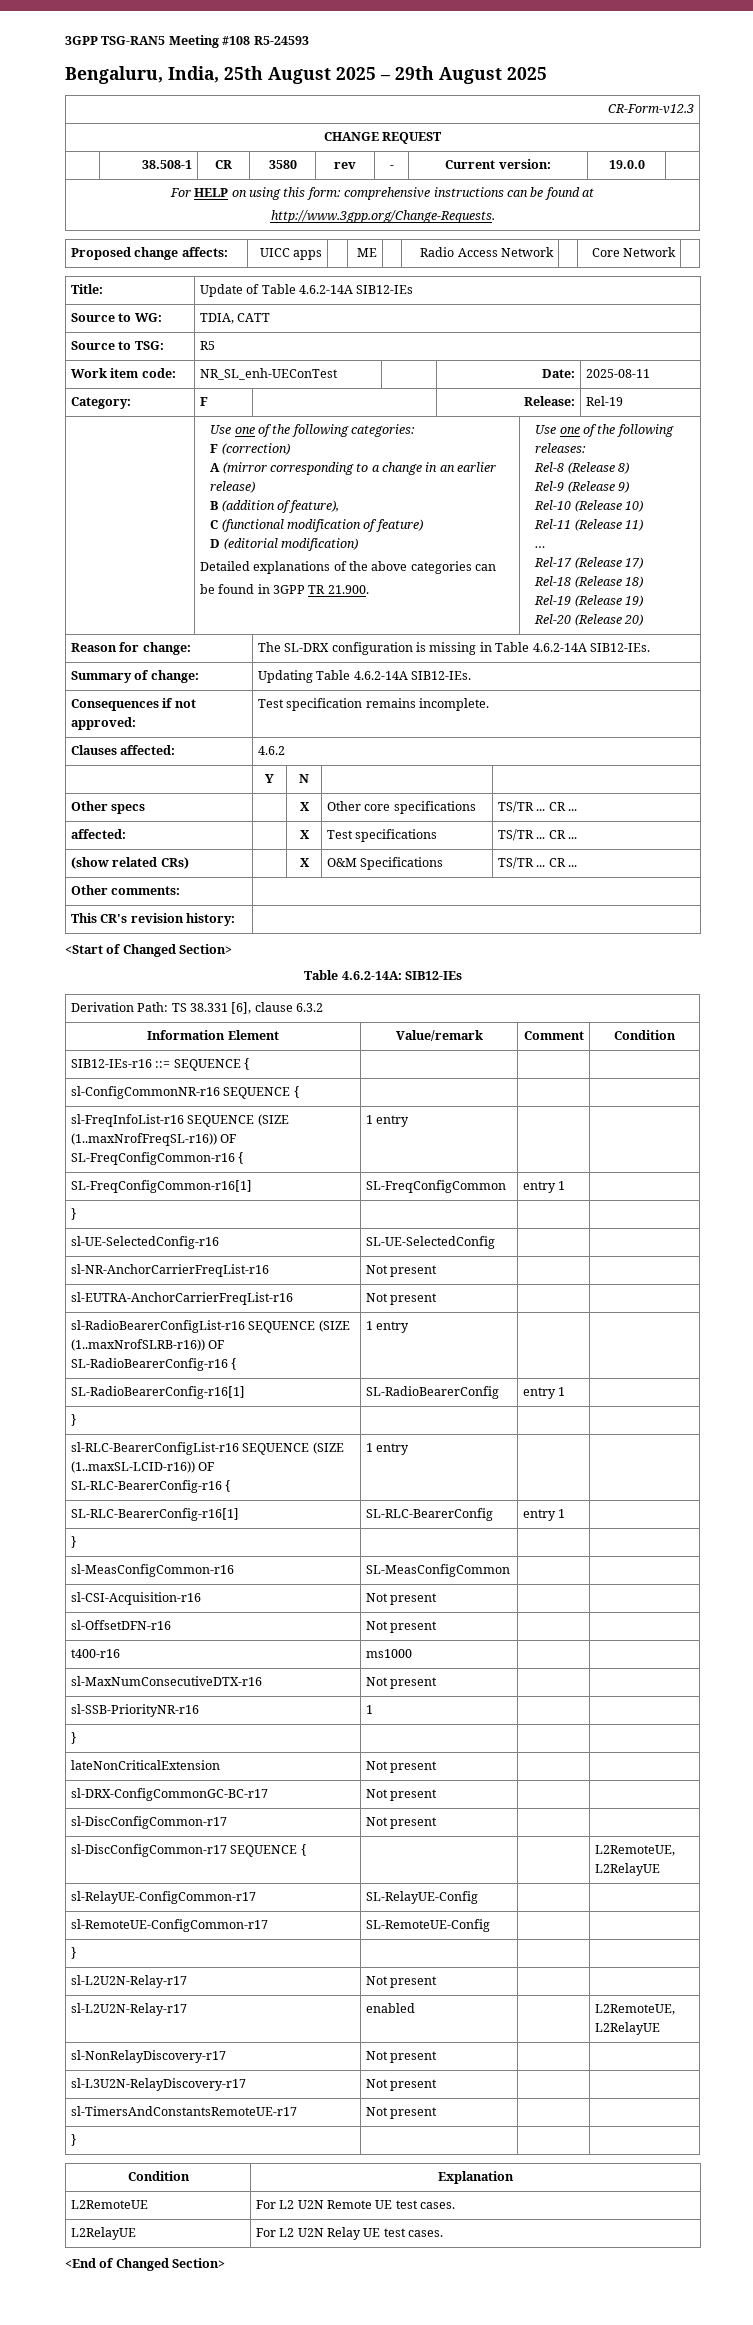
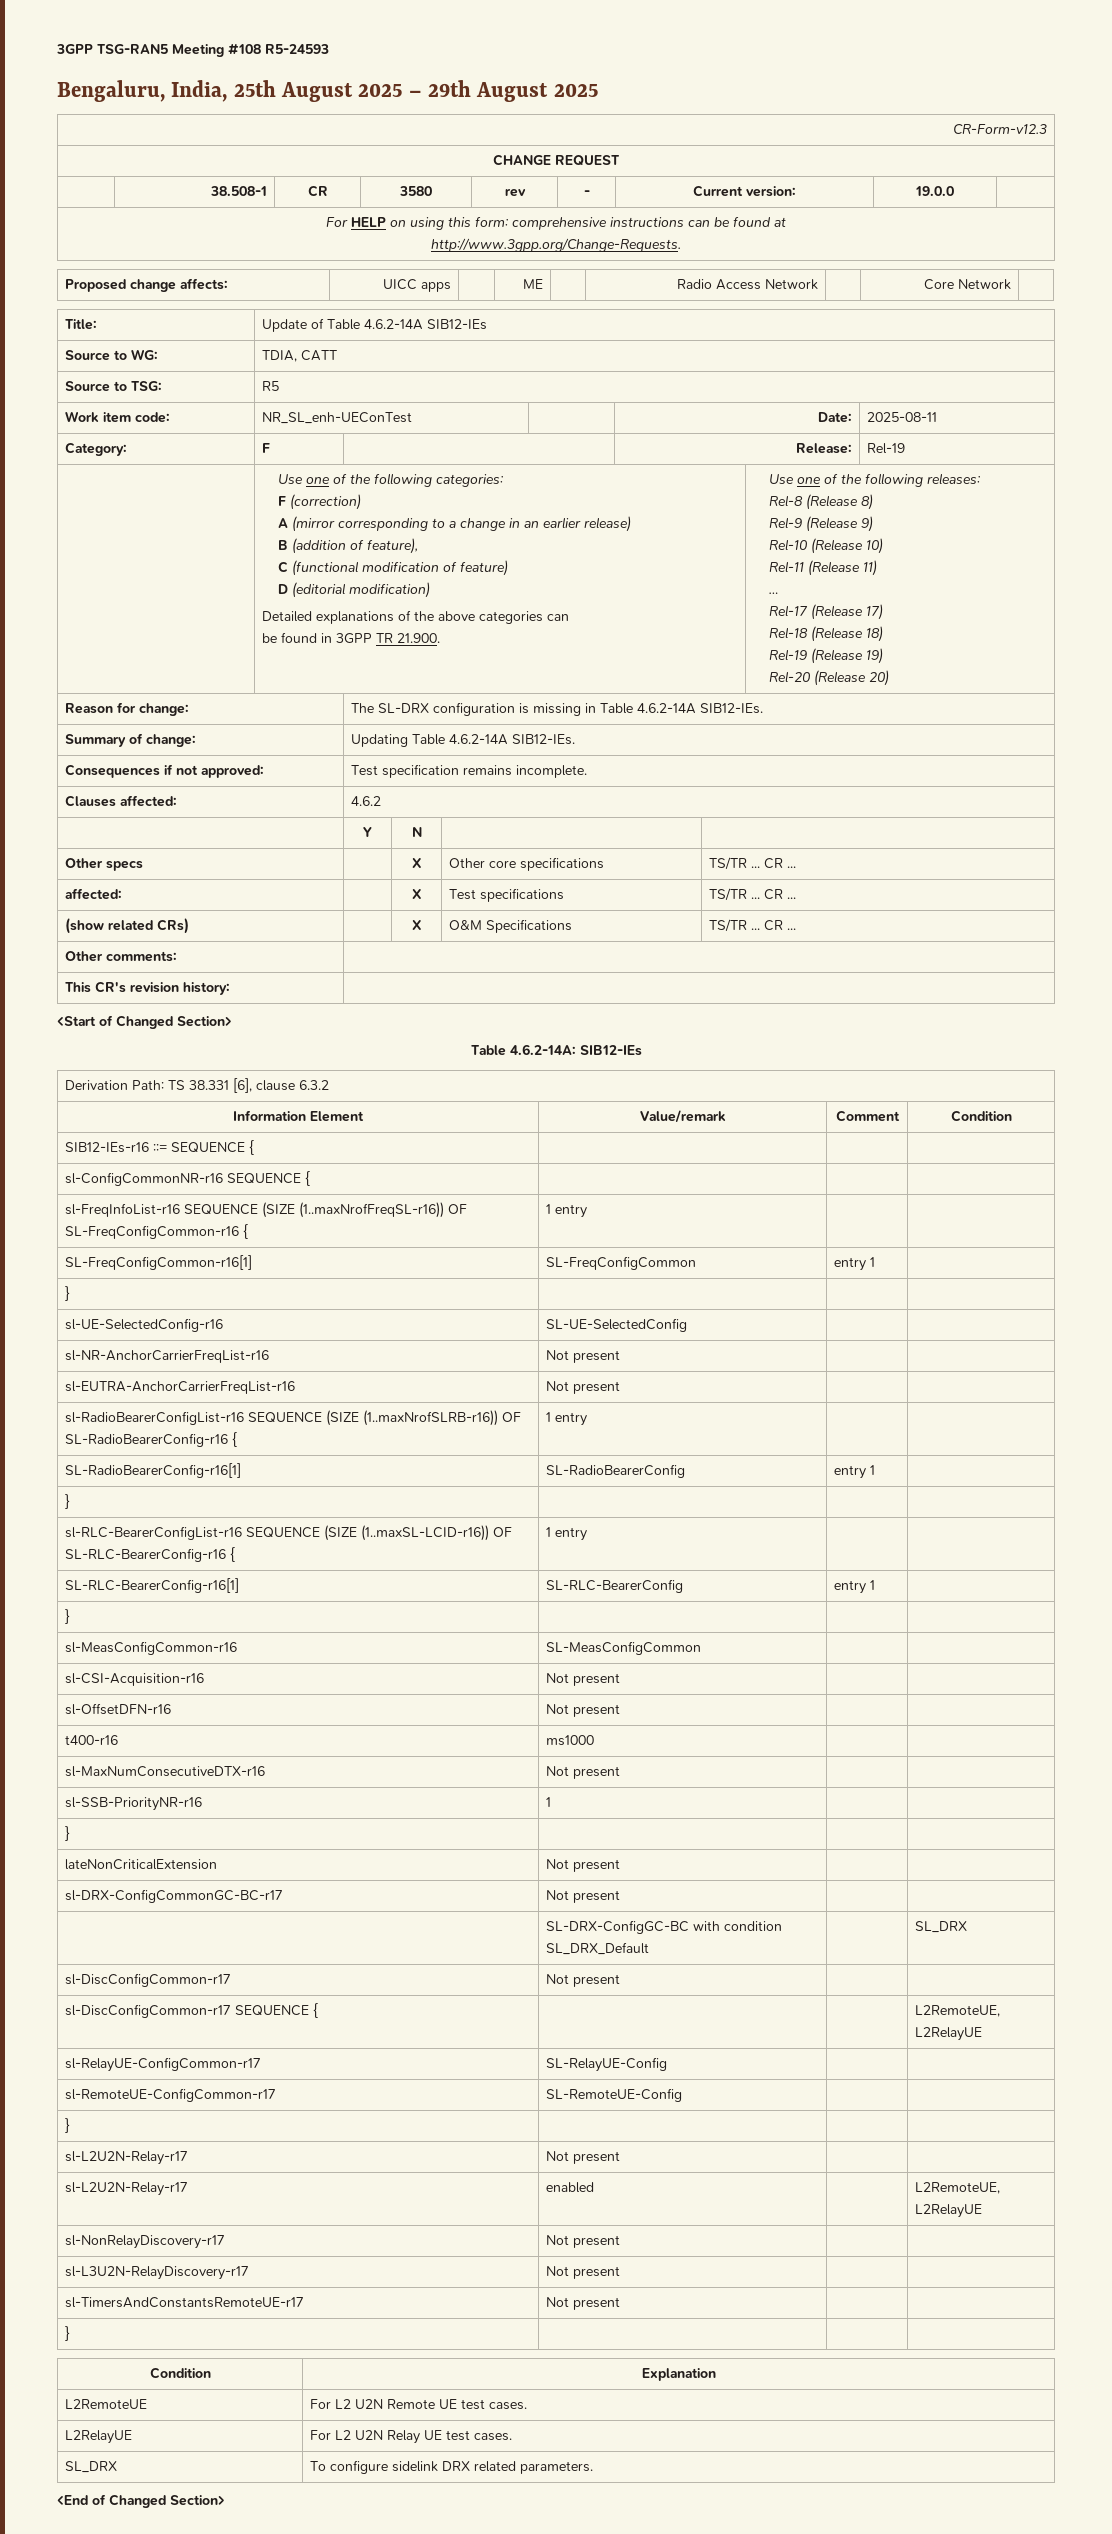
+ | SL-DRX-ConfigGC-BC with condition SL_DRX_Default | | SL_DRX
+ SL_DRX | To configure sidelink DRX related parameters.

